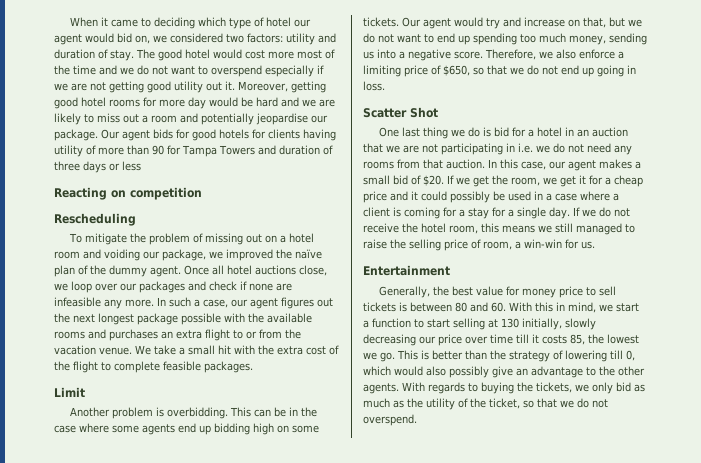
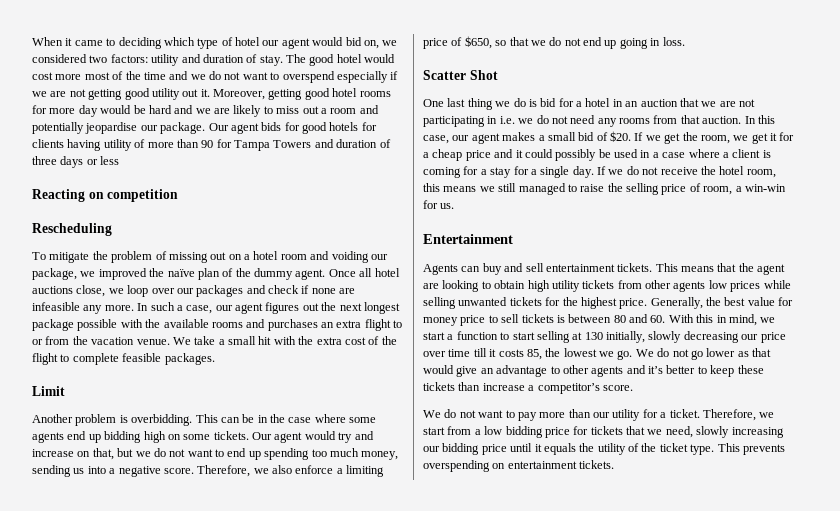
+ Agents can buy and sell entertainment tickets. This means that the agent are looking to obtain high utility tickets from other agents low prices while selling unwanted tickets for the highest price.
- This is better than the strategy of lowering till 0, which would also possibly give an advantage to the other agents. With regards to buying the tickets, we only bid as much as the utility of the ticket, so that we do not overspend.
+ We do not go lower as that would give an advantage to other agents and it’s better to keep these tickets than increase a competitor’s score.
+ We do not want to pay more than our utility for a ticket. Therefore, we start from a low bidding price for tickets that we need, slowly increasing our bidding price until it equals the utility of the ticket type. This prevents overspending on entertainment tickets.

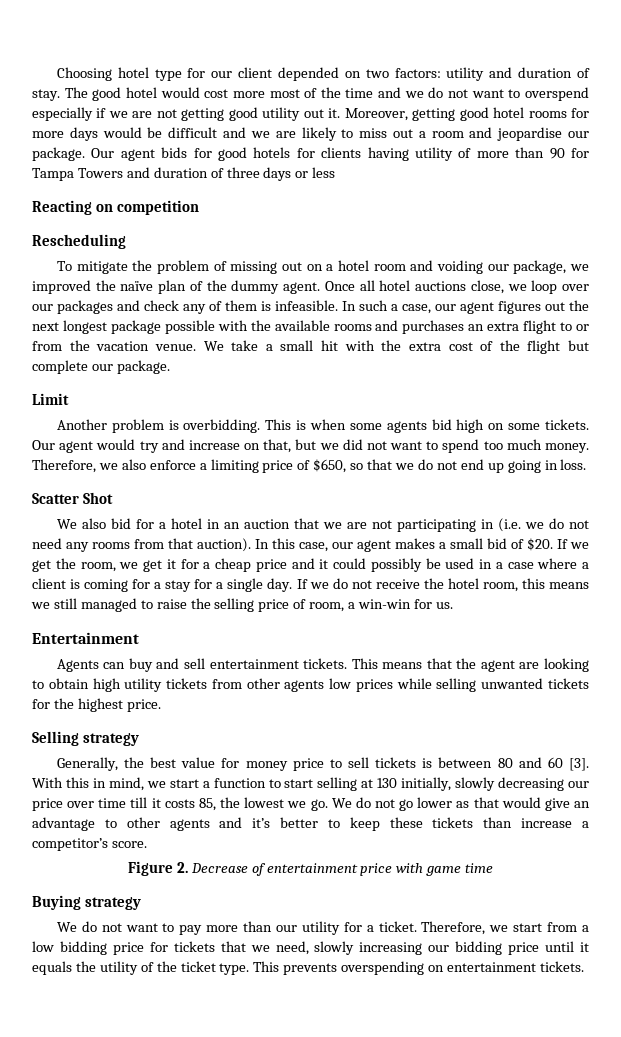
- When it came to deciding which type of hotel our agent would bid on, we considered two factors: utility and duration of stay.
+ Choosing hotel type for our client depended on two factors: utility and duration of stay.
- Moreover, getting good hotel rooms for more day would be hard and we are likely to miss out a room and potentially jeopardise our package.
+ Moreover, getting good hotel rooms for more days would be difficult and we are likely to miss out a room and jeopardise our package.
- Once all hotel auctions close, we loop over our packages and check if none are infeasible any more.
+ Once all hotel auctions close, we loop over our packages and check any of them is infeasible.
- We take a small hit with the extra cost of the flight to complete feasible packages.
+ We take a small hit with the extra cost of the flight but complete our package.
- This can be in the case where some agents end up bidding high on some tickets.
+ This is when some agents bid high on some tickets.
- Our agent would try and increase on that, but we do not want to end up spending too much money, sending us into a negative score.
+ Our agent would try and increase on that, but we did not want to spend too much money.
- One last thing we do is bid for a hotel in an auction that we are not participating in i.e. we do not need any rooms from that auction.
+ We also bid for a hotel in an auction that we are not participating in (i.e. we do not need any rooms from that auction).
- This means that the agent are looking to obtain high utility tickets from other agents low prices while selling unwanted tickets for the highest price. Generally, the best value for money price to sell tickets is between 80 and 60. With this in mind, we start a function to start selling at 130 initially, slowly decreasing our price over time till it costs 85, the lowest we go.
+ This means that the agent are looking to obtain high utility tickets from other agents low prices while selling unwanted tickets for the highest price.
+ Selling strategy
+ Generally, the best value for money price to sell tickets is between 80 and 60 [3]. With this in mind, we start a function to start selling at 130 initially, slowly decreasing our price over time till it costs 85, the lowest we go.
+ Figure 2. Decrease of entertainment price with game time
+ Buying strategy

